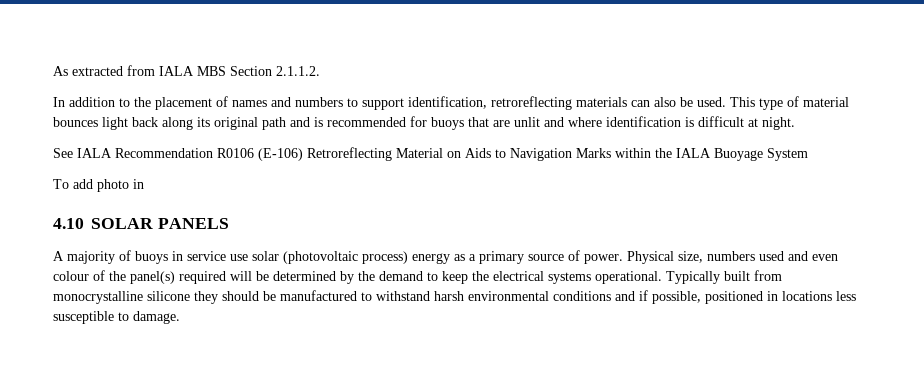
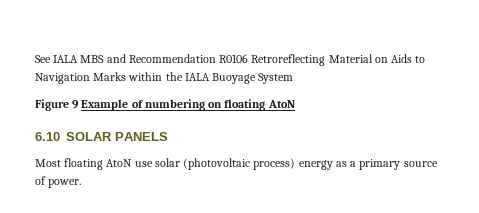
- As extracted from IALA MBS Section 2.1.1.2.
- In addition to the placement of names and numbers to support identification, retroreflecting materials can also be used. This type of material bounces light back along its original path and is recommended for buoys that are unlit and where identification is difficult at night.
- See IALA Recommendation R0106 (E-106) Retroreflecting Material on Aids to Navigation Marks within the IALA Buoyage System
+ See IALA MBS and Recommendation R0106 Retroreflecting Material on Aids to Navigation Marks within the IALA Buoyage System
- To add photo in
- 4.10 SOLAR PANELS
- A majority of buoys in service use solar (photovoltaic process) energy as a primary source of power. Physical size, numbers used and even colour of the panel(s) required will be determined by the demand to keep the electrical systems operational. Typically built from monocrystalline silicone they should be manufactured to withstand harsh environmental conditions and if possible, positioned in locations less susceptible to damage.
+ Figure 9 Example of numbering on floating AtoN
+ 6.10 SOLAR PANELS
+ Most floating AtoN use solar (photovoltaic process) energy as a primary source of power.

